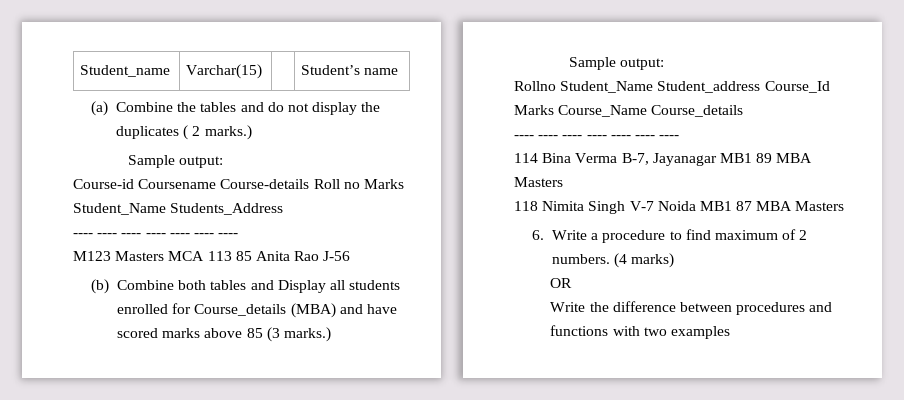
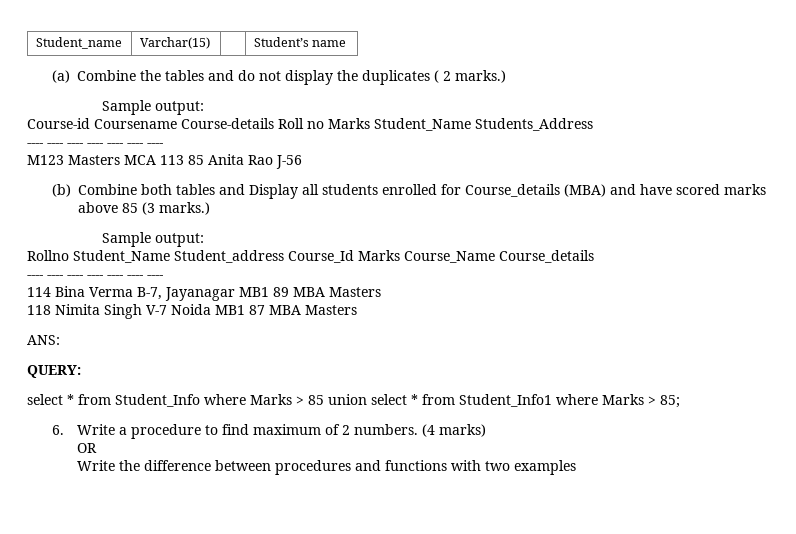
+ ANS:
+ QUERY:
+ select * from Student_Info where Marks > 85 union select * from Student_Info1 where Marks > 85;

